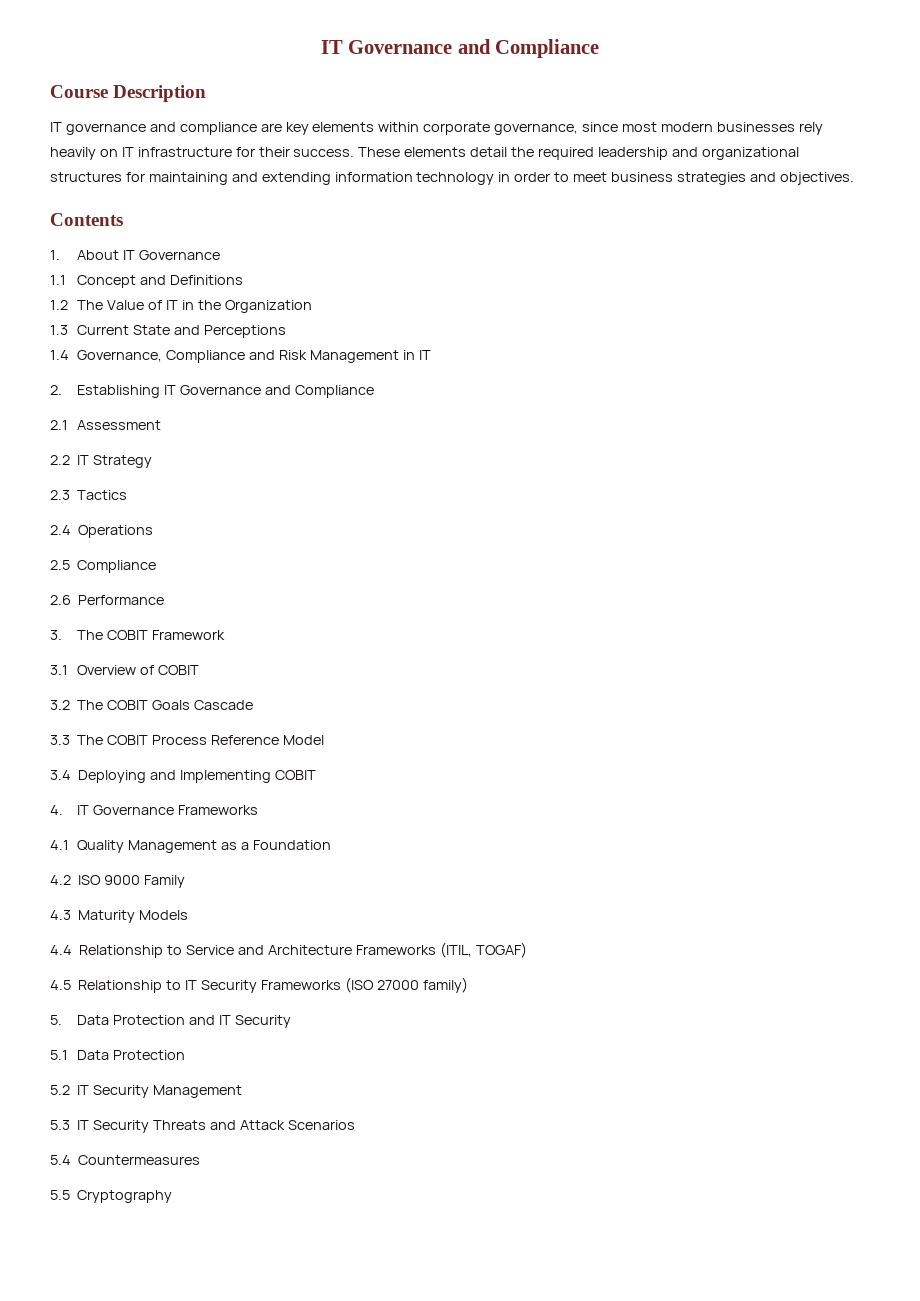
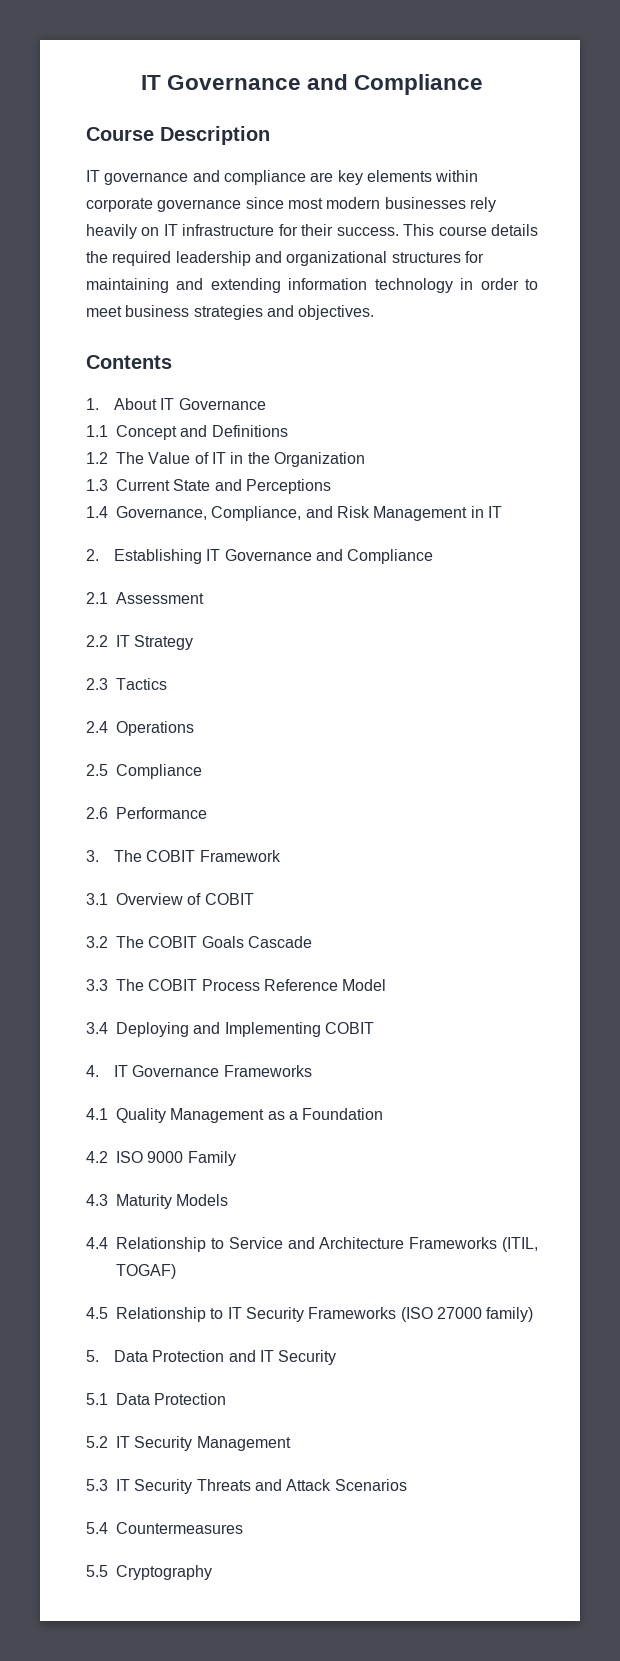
- IT governance and compliance are key elements within corporate governance, since most modern businesses rely heavily on IT infrastructure for their success.
+ IT governance and compliance are key elements within corporate governance since most modern businesses rely heavily on IT infrastructure for their success.
- These elements detail the required leadership and organizational structures for maintaining and extending information technology in order to meet business strategies and objectives.
+ This course details the required leadership and organizational structures for maintaining and extending information technology in order to meet business strategies and objectives.
- 1.4 Governance, Compliance and Risk Management in IT
+ 1.4 Governance, Compliance, and Risk Management in IT

